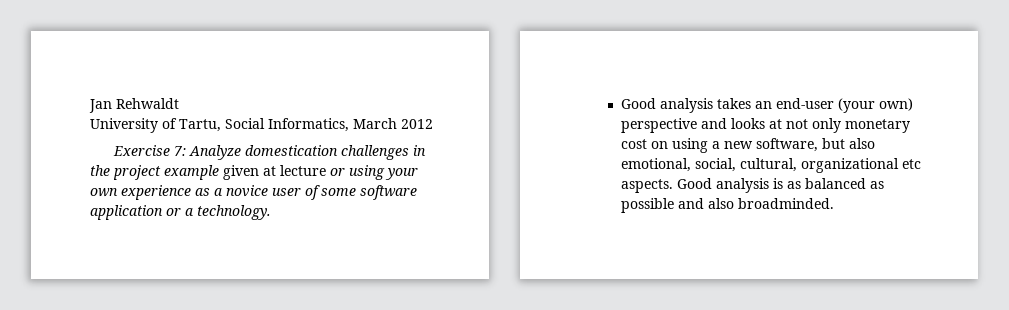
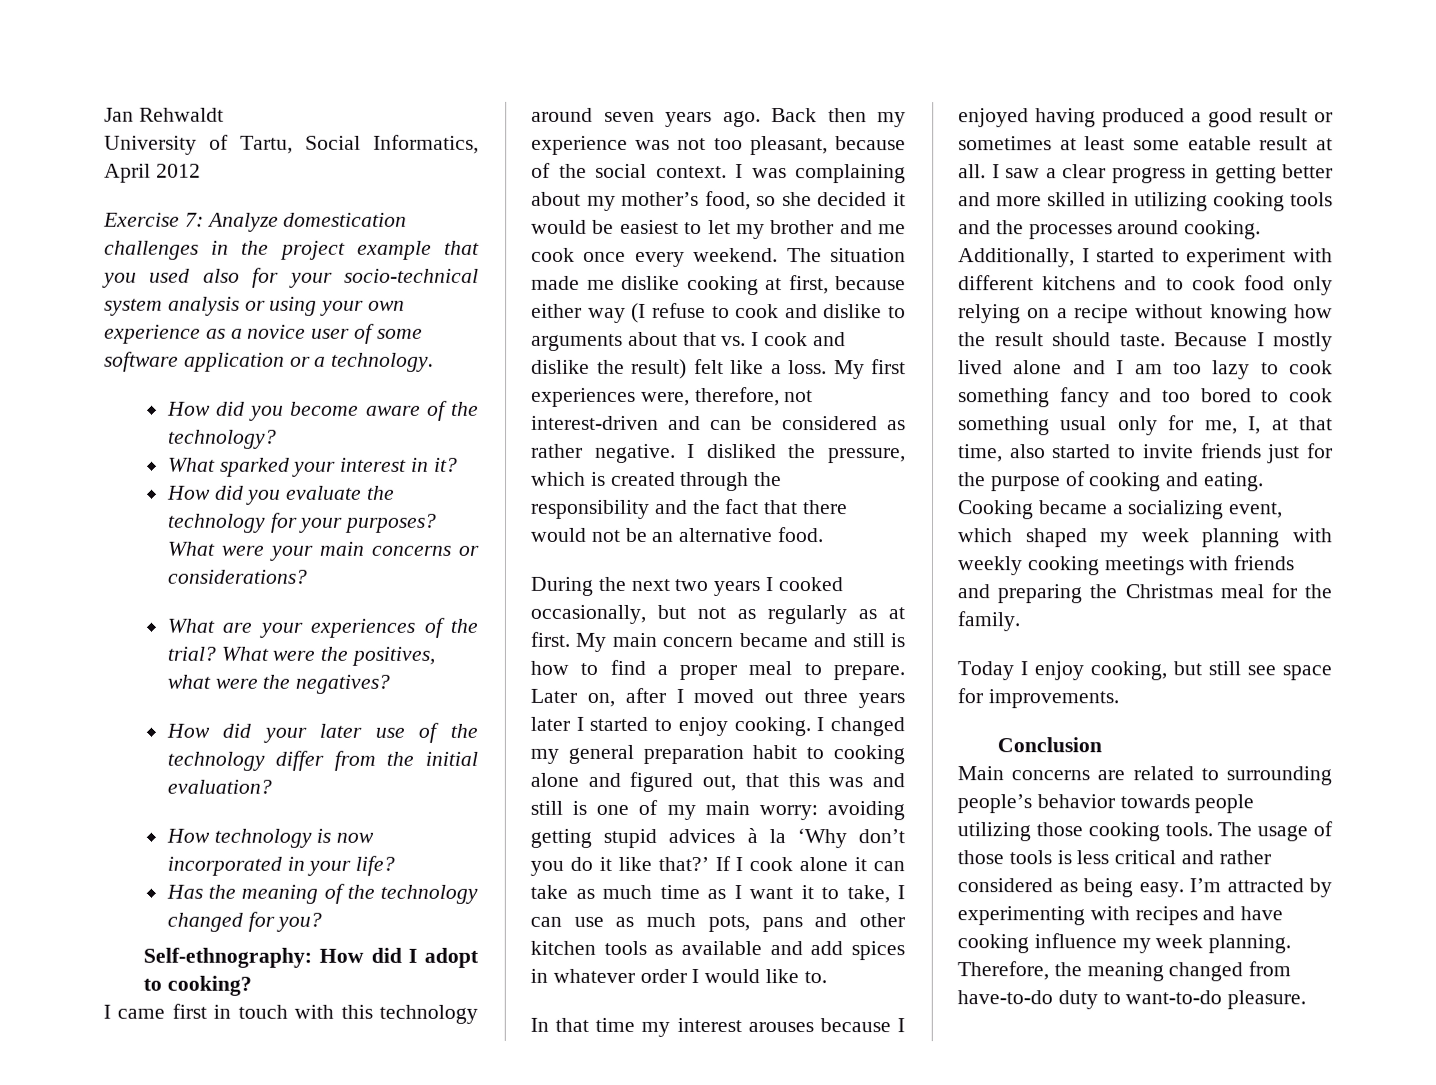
- University of Tartu, Social Informatics, March 2012
+ University of Tartu, Social Informatics, April 2012
- Exercise 7: Analyze domestication challenges in the project example given at lecture or using your own experience as a novice user of some software application or a technology.
+ Exercise 7: Analyze domestication challenges in the project example that you used also for your socio-technical system analysis or using your own experience as a novice user of some software application or a technology.
- Good analysis takes an end-user (your own) perspective and looks at not only monetary cost on using a new software, but also emotional, social, cultural, organizational etc aspects. Good analysis is as balanced as possible and also broadminded.
+ How did you become aware of the technology?
+ What sparked your interest in it?
+ How did you evaluate the technology for your purposes? What were your main concerns or considerations?
+ What are your experiences of the trial? What were the positives, what were the negatives?
+ How did your later use of the technology differ from the initial evaluation?
+ How technology is now incorporated in your life?
+ Has the meaning of the technology changed for you?
+ Self-ethnography: How did I adopt to cooking?
+ I came first in touch with this technology around seven years ago. Back then my experience was not too pleasant, because of the social context. I was complaining about my mother’s food, so she decided it would be easiest to let my brother and me cook once every weekend. The situation made me dislike cooking at first, because either way (I refuse to cook and dislike to arguments about that vs. I cook and dislike the result) felt like a loss. My first experiences were, therefore, not interest-driven and can be considered as rather negative. I disliked the pressure, which is created through the responsibility and the fact that there would not be an alternative food.
+ During the next two years I cooked occasionally, but not as regularly as at first. My main concern became and still is how to find a proper meal to prepare. Later on, after I moved out three years later I started to enjoy cooking. I changed my general preparation habit to cooking alone and figured out, that this was and still is one of my main worry: avoiding getting stupid advices à la ‘Why don’t you do it like that?’ If I cook alone it can take as much time as I want it to take, I can use as much pots, pans and other kitchen tools as available and add spices in whatever order I would like to.
+ In that time my interest arouses because I enjoyed having produced a good result or sometimes at least some eatable result at all. I saw a clear progress in getting better and more skilled in utilizing cooking tools and the processes around cooking. Additionally, I started to experiment with different kitchens and to cook food only relying on a recipe without knowing how the result should taste. Because I mostly lived alone and I am too lazy to cook something fancy and too bored to cook something usual only for me, I, at that time, also started to invite friends just for the purpose of cooking and eating. Cooking became a socializing event, which shaped my week planning with weekly cooking meetings with friends and preparing the Christmas meal for the family.
+ Today I enjoy cooking, but still see space for improvements.
+ Conclusion
+ Main concerns are related to surrounding people’s behavior towards people utilizing those cooking tools. The usage of those tools is less critical and rather considered as being easy. I’m attracted by experimenting with recipes and have cooking influence my week planning. Therefore, the meaning changed from have-to-do duty to want-to-do pleasure.

